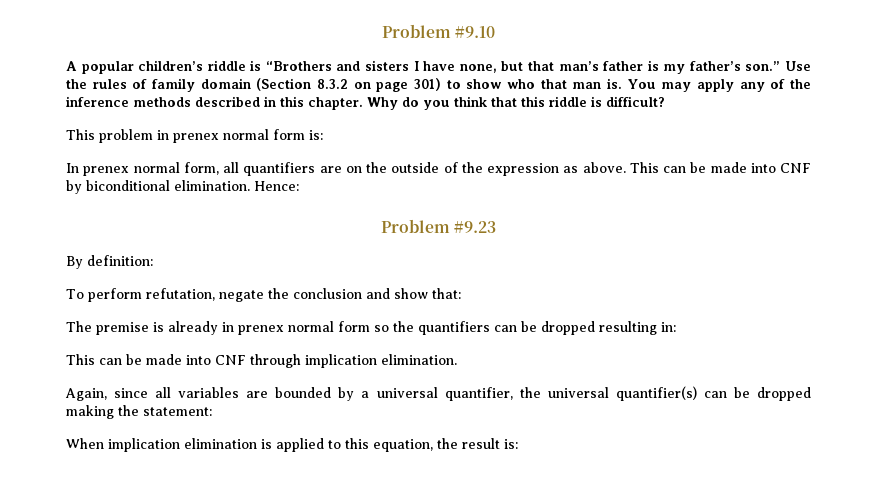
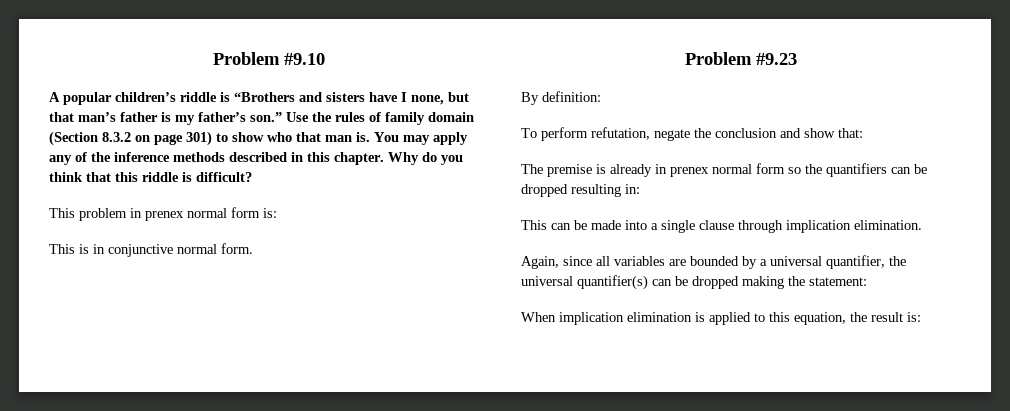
- A popular children’s riddle is “Brothers and sisters I have none, but that man’s father is my father’s son.”
+ A popular children’s riddle is “Brothers and sisters have I none, but that man’s father is my father’s son.”
- In prenex normal form, all quantifiers are on the outside of the expression as above. This can be made into CNF by biconditional elimination. Hence:
+ This is in conjunctive normal form.
- This can be made into CNF through implication elimination.
+ This can be made into a single clause through implication elimination.

